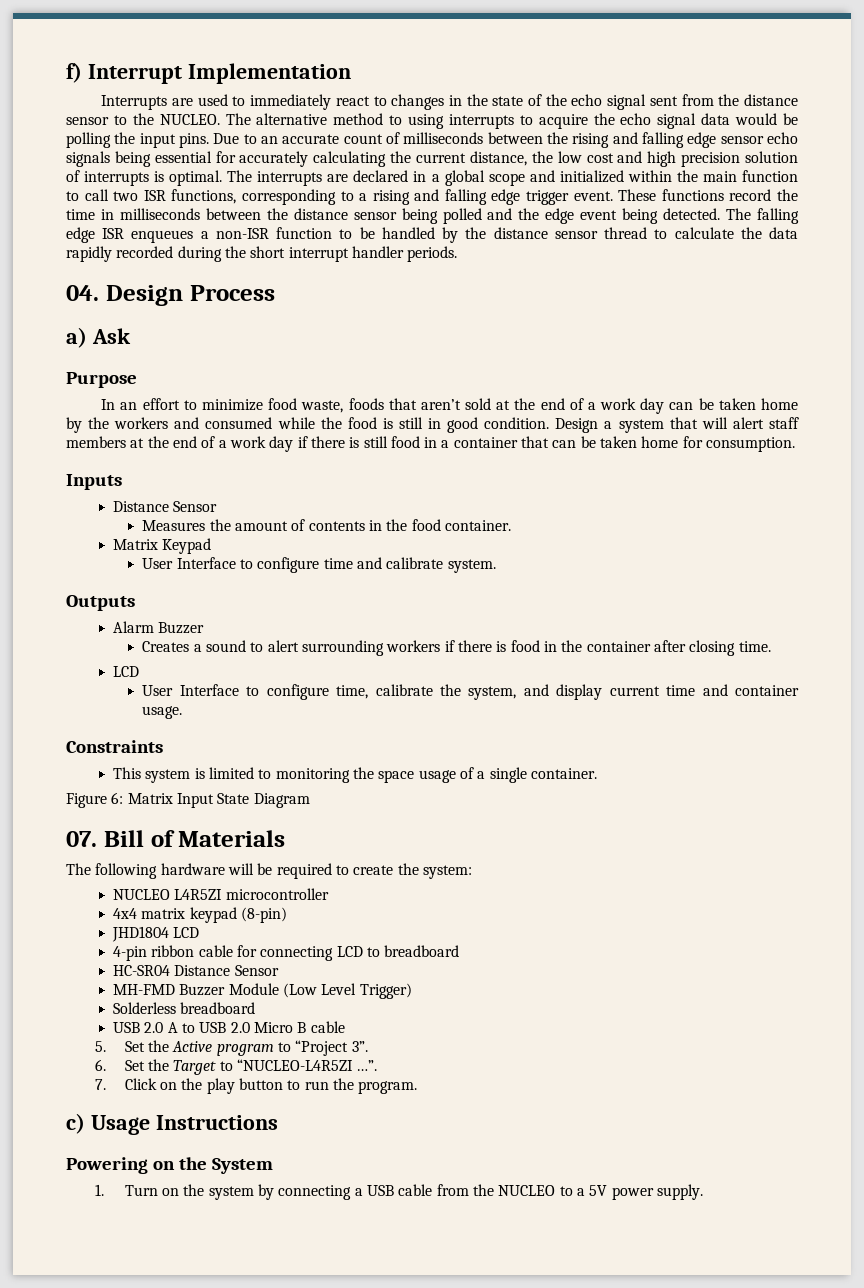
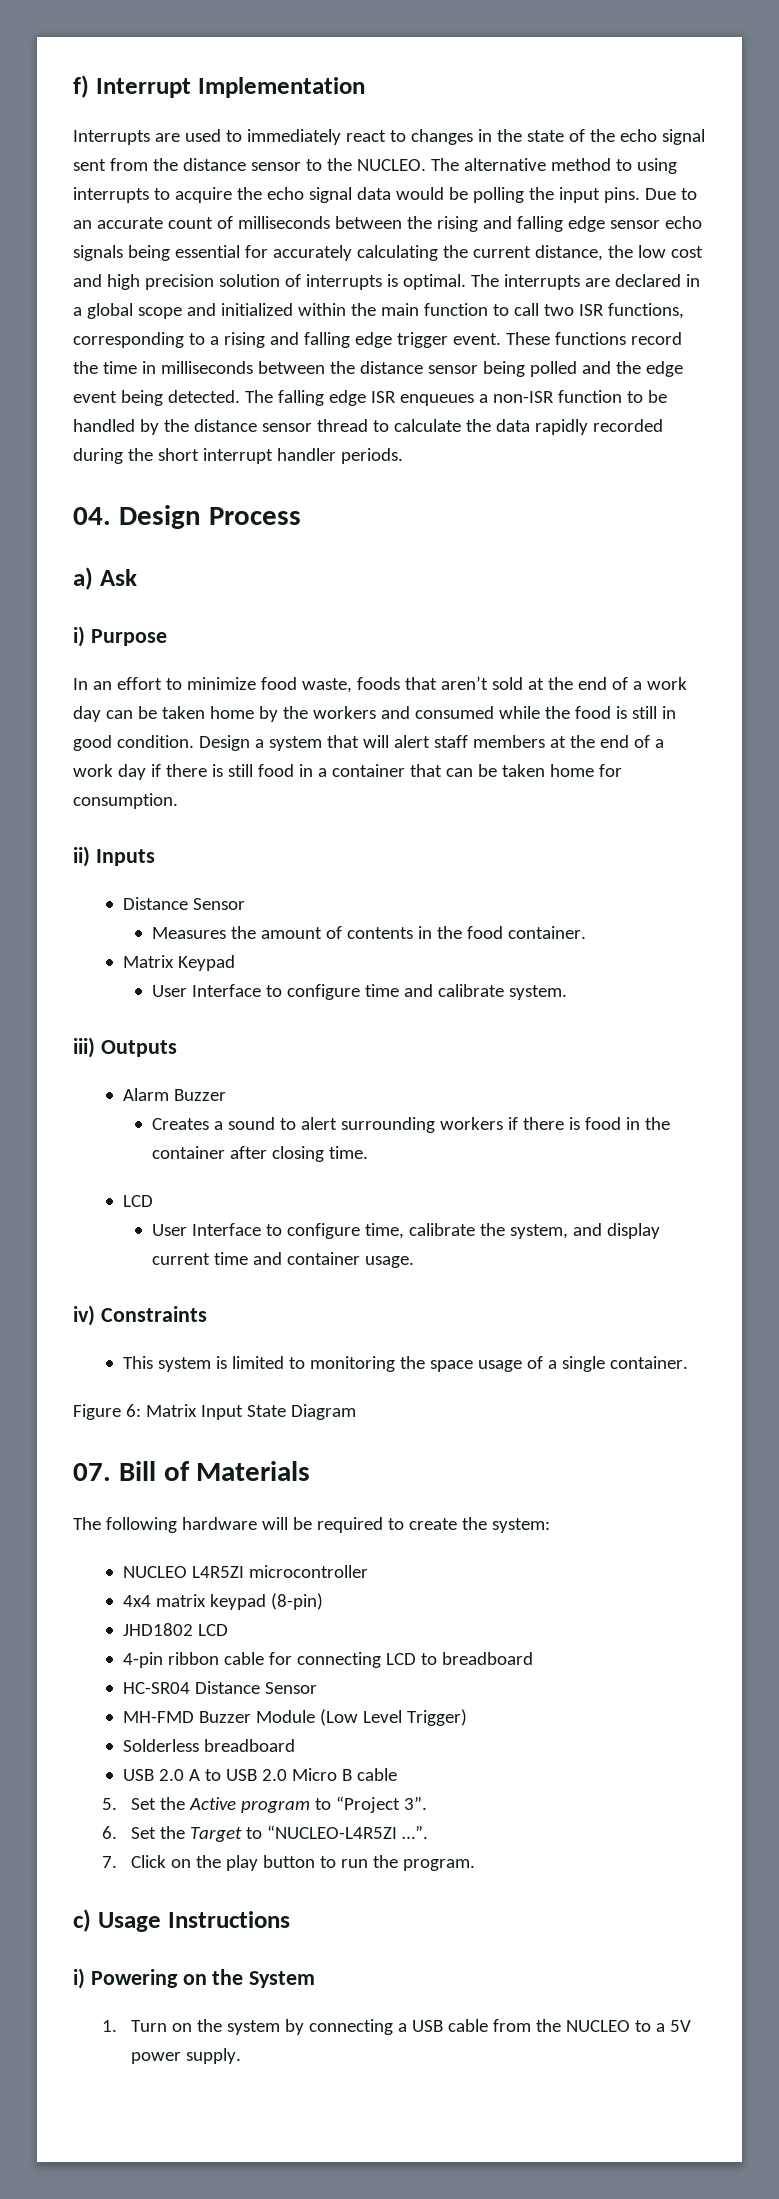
- Purpose
+ i) Purpose
- Inputs
+ ii) Inputs
- Outputs
+ iii) Outputs
- Constraints
+ iv) Constraints
- JHD1804 LCD
+ JHD1802 LCD
- Powering on the System
+ i) Powering on the System

